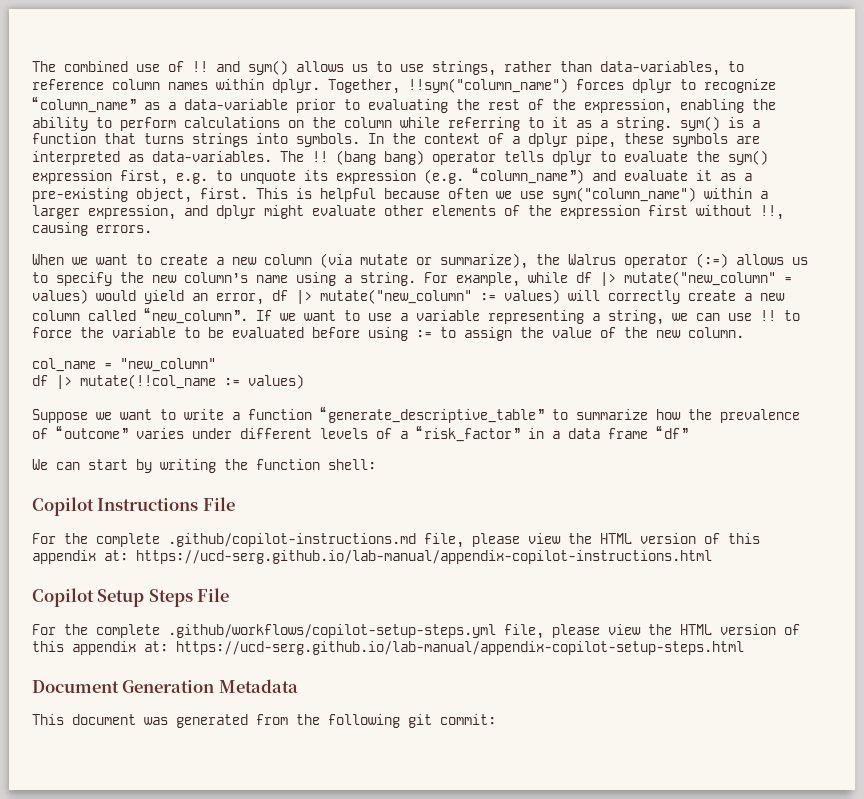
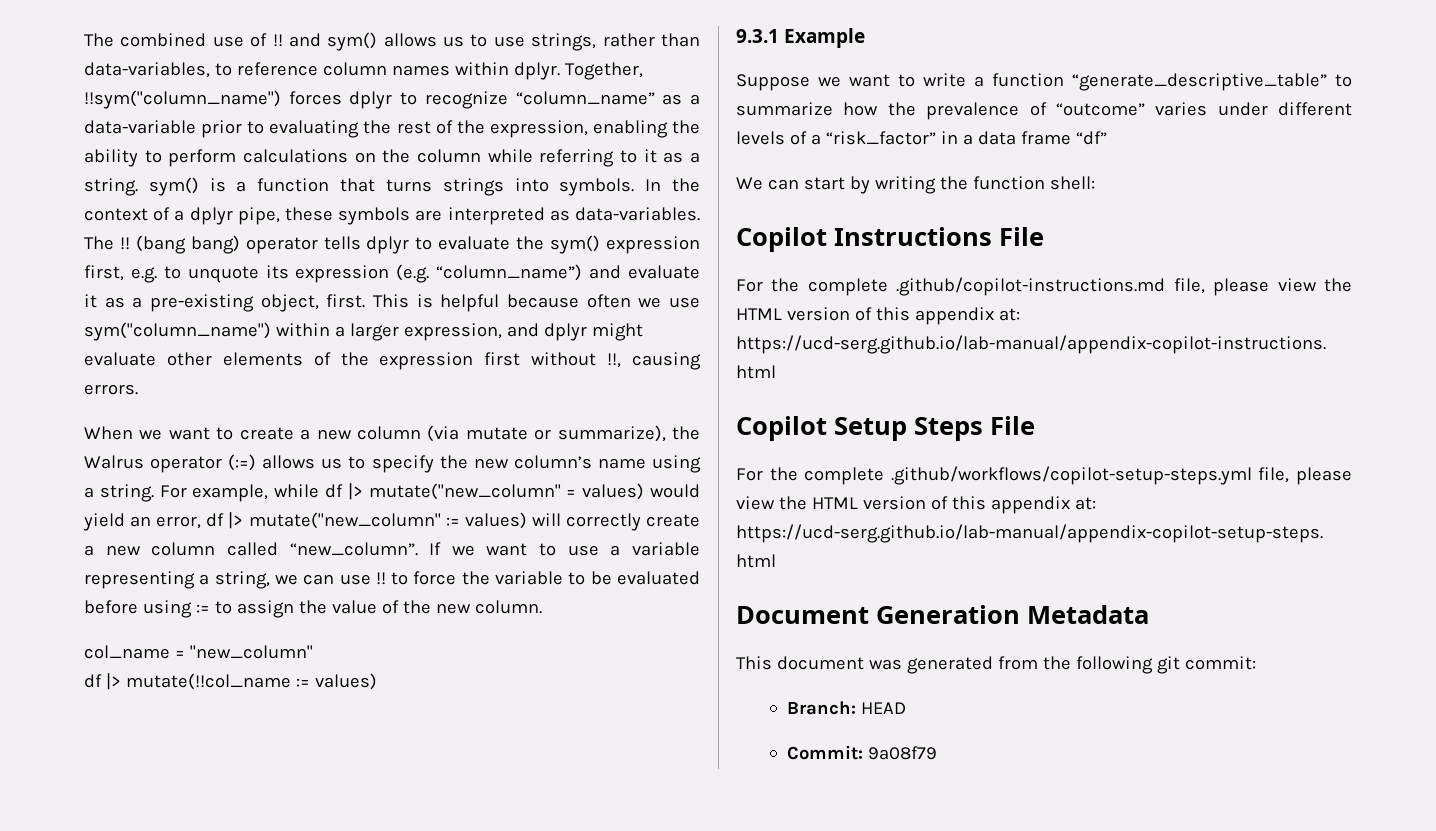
+ 9.3.1 Example
+ Branch: HEAD
+ Commit: 9a08f79

